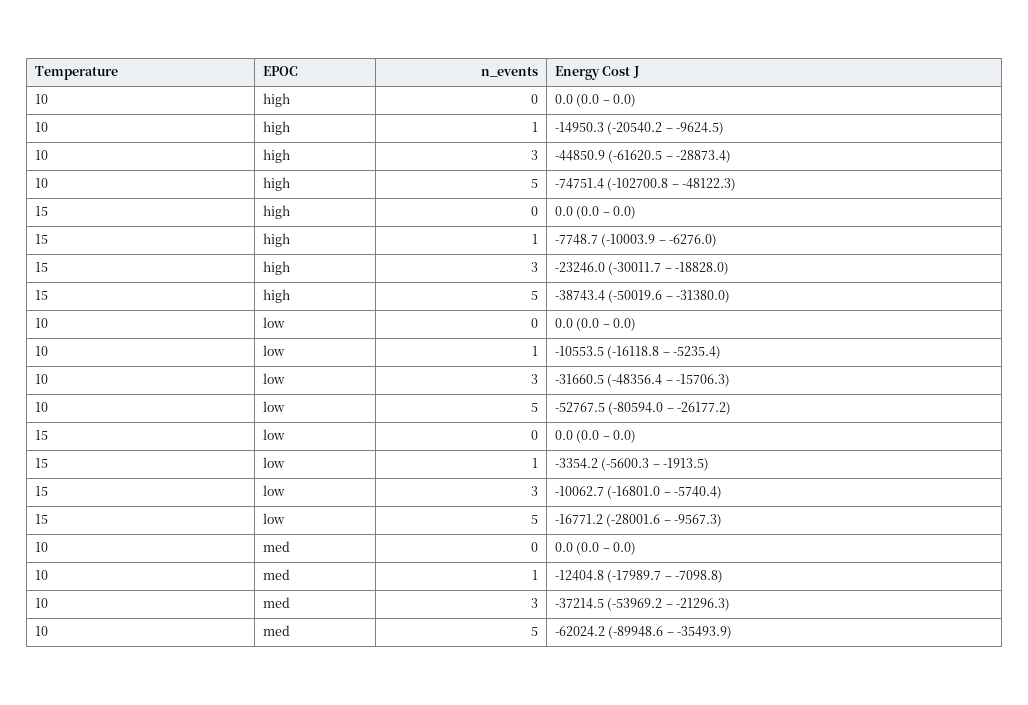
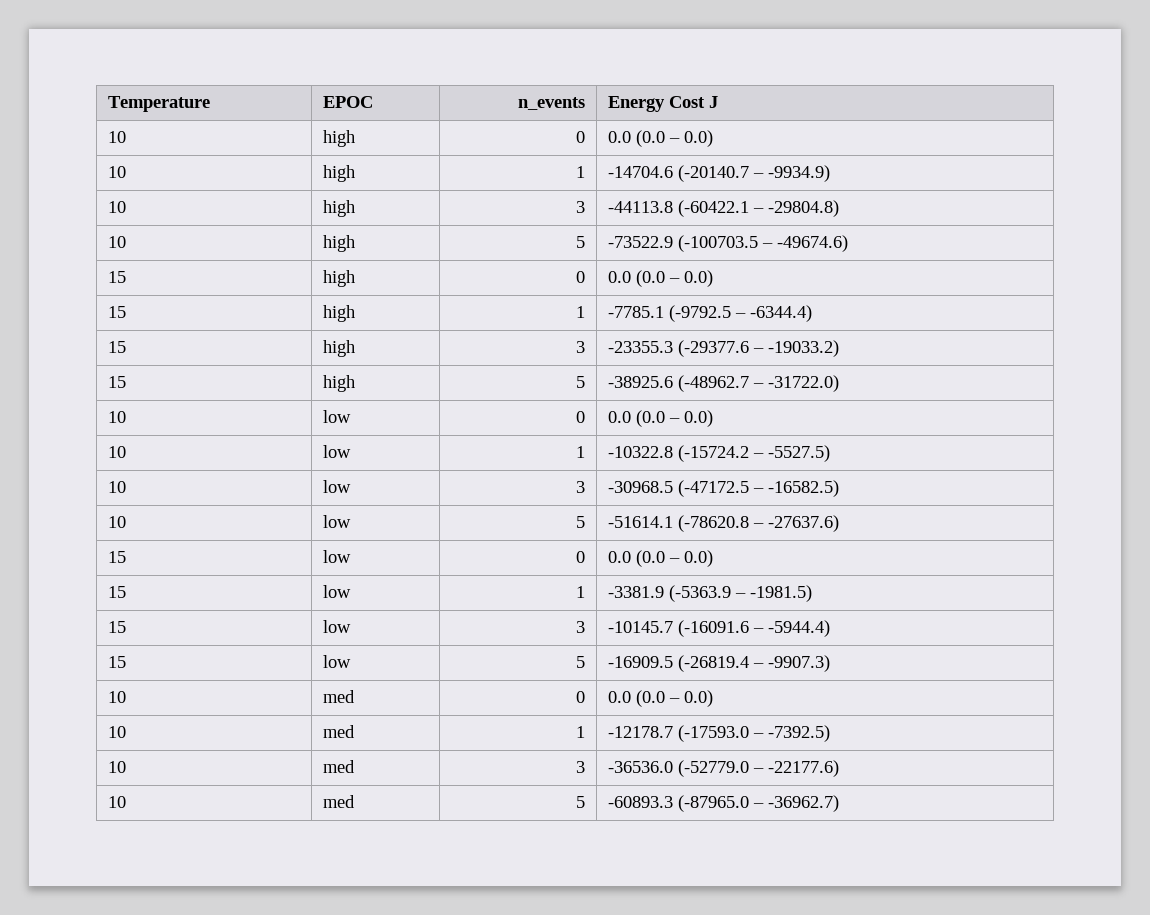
- 10 | high | 1 | -14950.3 (-20540.2 – -9624.5)
+ 10 | high | 1 | -14704.6 (-20140.7 – -9934.9)
- 10 | high | 3 | -44850.9 (-61620.5 – -28873.4)
+ 10 | high | 3 | -44113.8 (-60422.1 – -29804.8)
- 10 | high | 5 | -74751.4 (-102700.8 – -48122.3)
+ 10 | high | 5 | -73522.9 (-100703.5 – -49674.6)
- 15 | high | 1 | -7748.7 (-10003.9 – -6276.0)
+ 15 | high | 1 | -7785.1 (-9792.5 – -6344.4)
- 15 | high | 3 | -23246.0 (-30011.7 – -18828.0)
+ 15 | high | 3 | -23355.3 (-29377.6 – -19033.2)
- 15 | high | 5 | -38743.4 (-50019.6 – -31380.0)
+ 15 | high | 5 | -38925.6 (-48962.7 – -31722.0)
- 10 | low | 1 | -10553.5 (-16118.8 – -5235.4)
+ 10 | low | 1 | -10322.8 (-15724.2 – -5527.5)
- 10 | low | 3 | -31660.5 (-48356.4 – -15706.3)
+ 10 | low | 3 | -30968.5 (-47172.5 – -16582.5)
- 10 | low | 5 | -52767.5 (-80594.0 – -26177.2)
+ 10 | low | 5 | -51614.1 (-78620.8 – -27637.6)
- 15 | low | 1 | -3354.2 (-5600.3 – -1913.5)
+ 15 | low | 1 | -3381.9 (-5363.9 – -1981.5)
- 15 | low | 3 | -10062.7 (-16801.0 – -5740.4)
+ 15 | low | 3 | -10145.7 (-16091.6 – -5944.4)
- 15 | low | 5 | -16771.2 (-28001.6 – -9567.3)
+ 15 | low | 5 | -16909.5 (-26819.4 – -9907.3)
- 10 | med | 1 | -12404.8 (-17989.7 – -7098.8)
+ 10 | med | 1 | -12178.7 (-17593.0 – -7392.5)
- 10 | med | 3 | -37214.5 (-53969.2 – -21296.3)
+ 10 | med | 3 | -36536.0 (-52779.0 – -22177.6)
- 10 | med | 5 | -62024.2 (-89948.6 – -35493.9)
+ 10 | med | 5 | -60893.3 (-87965.0 – -36962.7)

